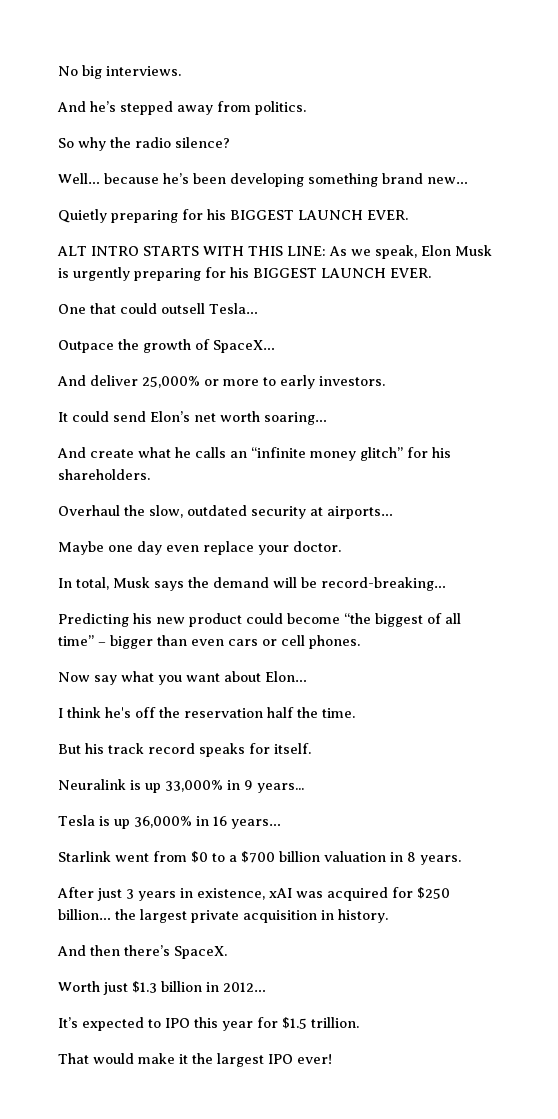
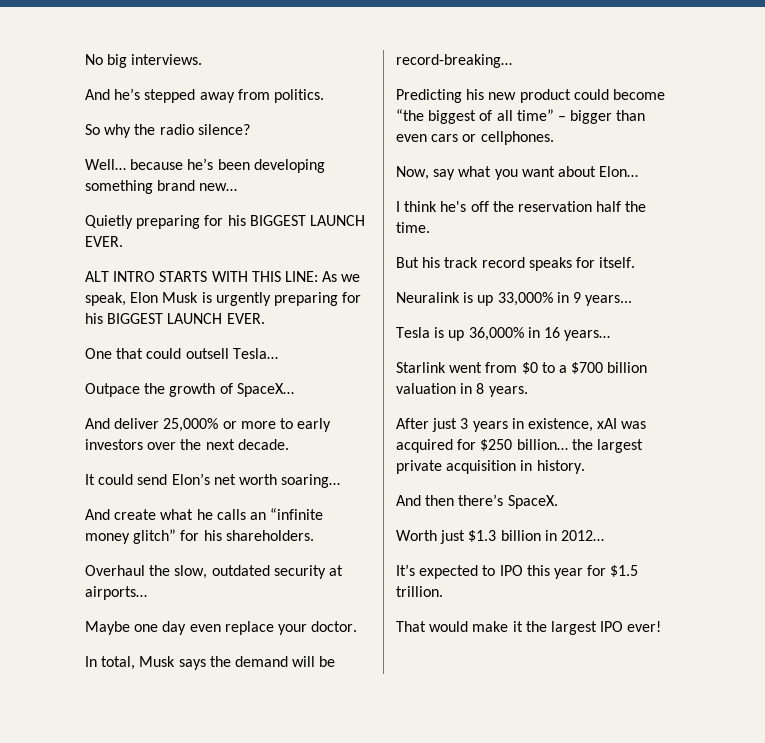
- And deliver 25,000% or more to early investors.
+ And deliver 25,000% or more to early investors over the next decade.
- Predicting his new product could become “the biggest of all time” – bigger than even cars or cell phones.
- Now say what you want about Elon…
+ Predicting his new product could become “the biggest of all time” – bigger than even cars or cellphones.
+ Now, say what you want about Elon…

